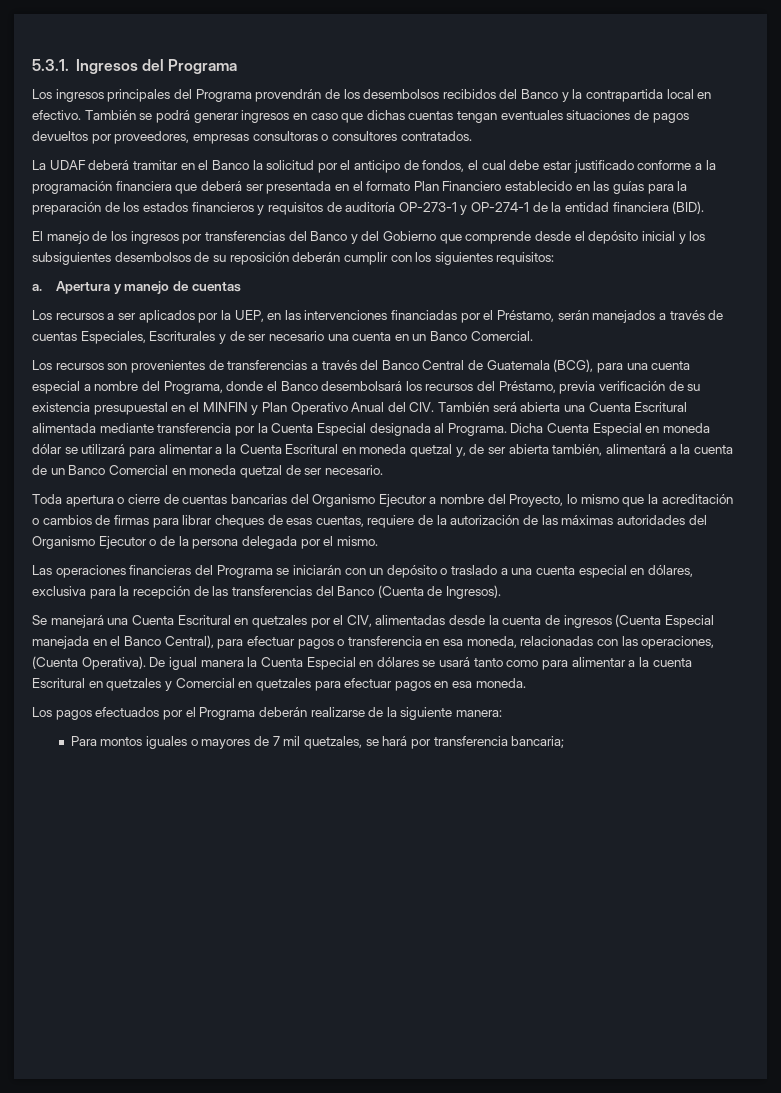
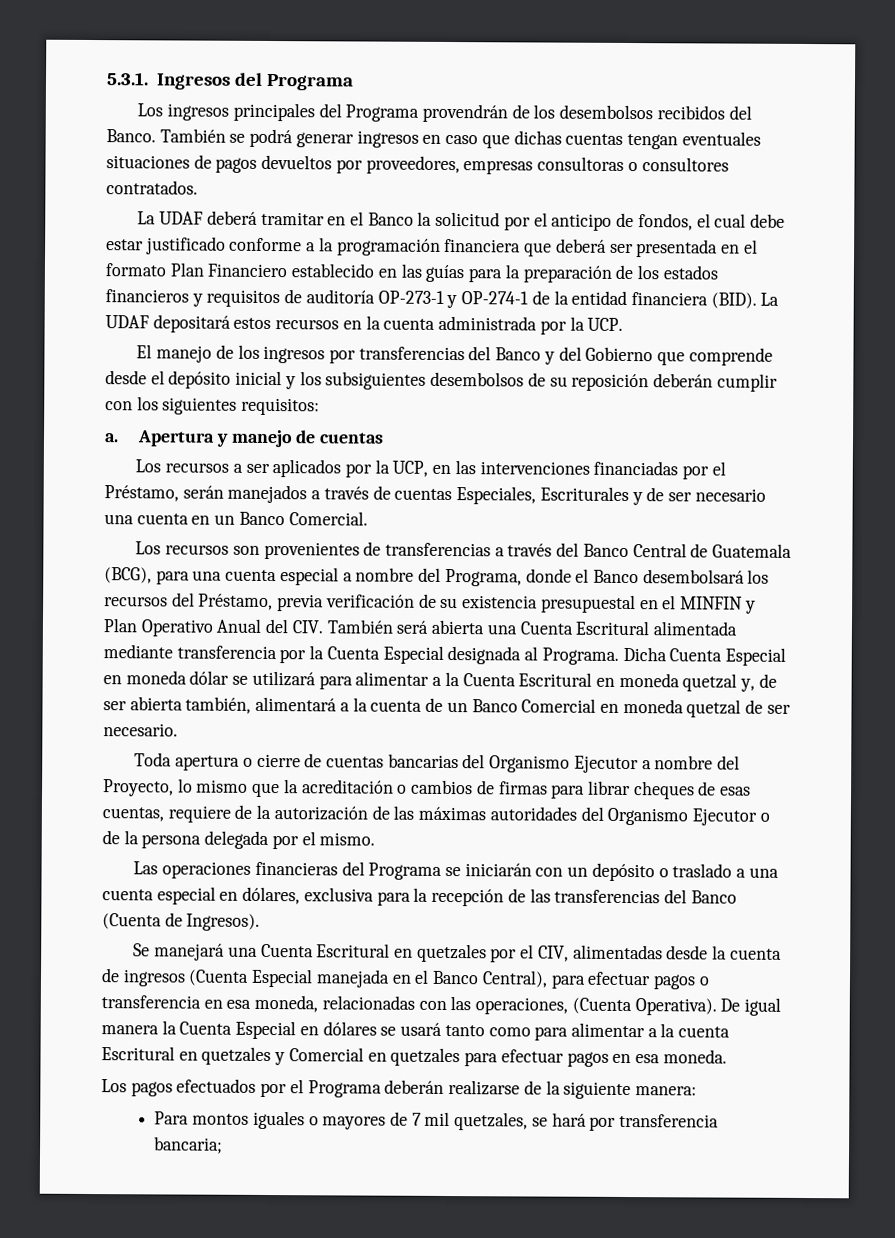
- Los ingresos principales del Programa provendrán de los desembolsos recibidos del Banco y la contrapartida local en efectivo.
+ Los ingresos principales del Programa provendrán de los desembolsos recibidos del Banco.
+ La UDAF depositará estos recursos en la cuenta administrada por la UCP.
- Los recursos a ser aplicados por la UEP, en las intervenciones financiadas por el Préstamo, serán manejados a través de cuentas Especiales, Escriturales y de ser necesario una cuenta en un Banco Comercial.
+ Los recursos a ser aplicados por la UCP, en las intervenciones financiadas por el Préstamo, serán manejados a través de cuentas Especiales, Escriturales y de ser necesario una cuenta en un Banco Comercial.

